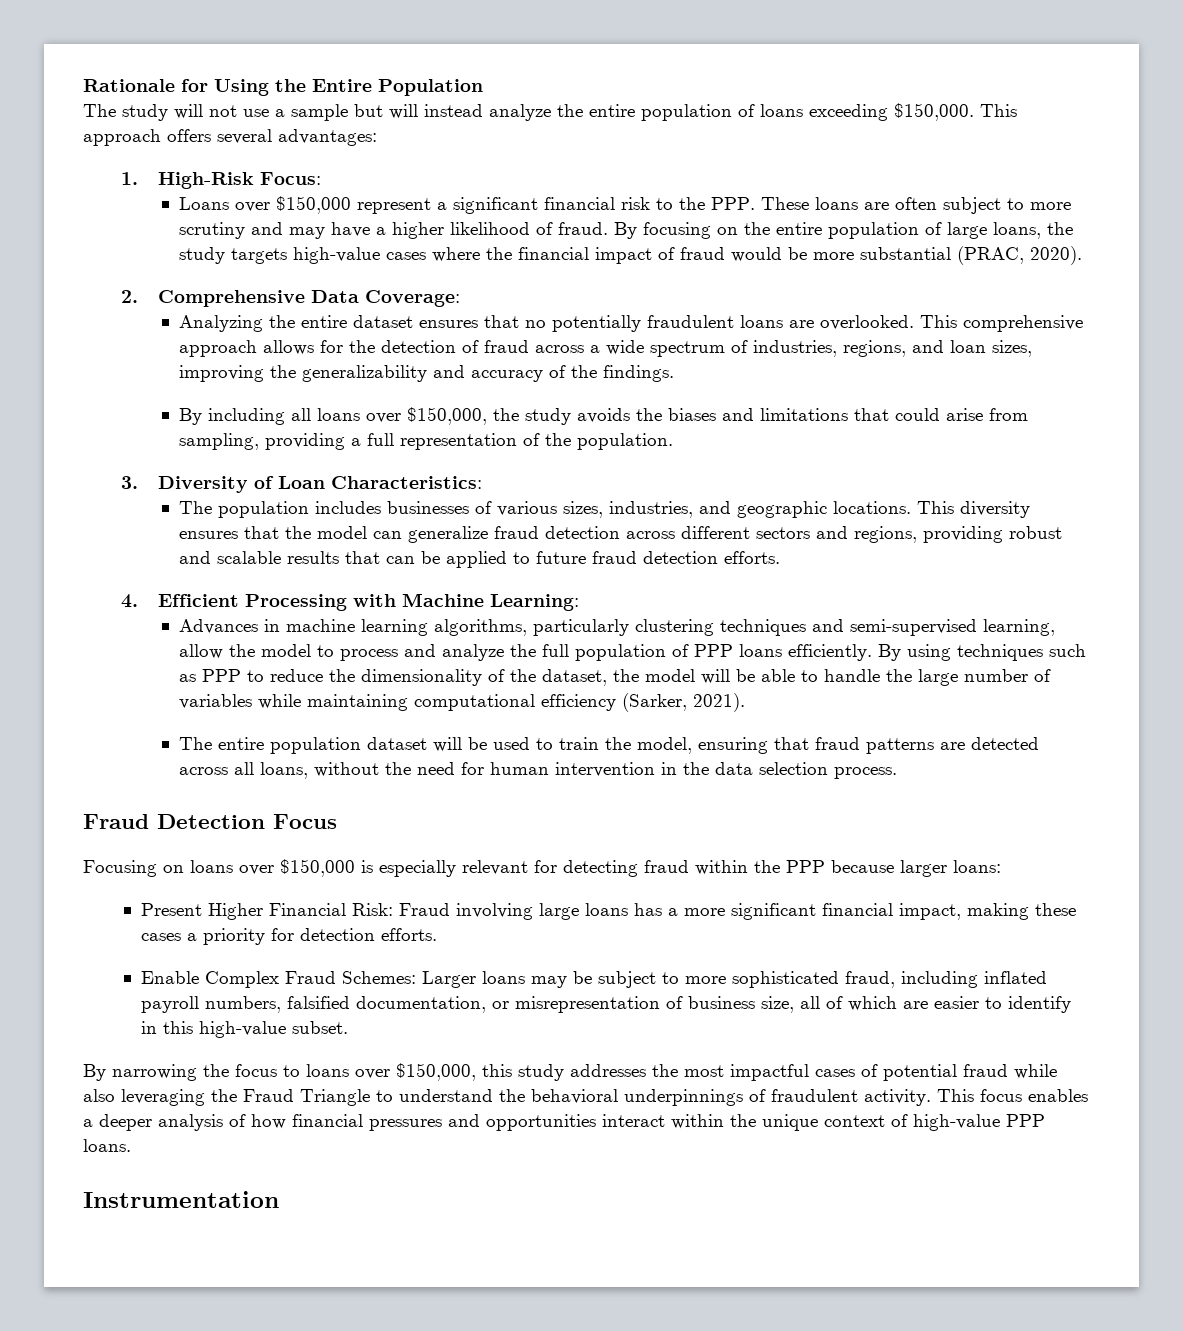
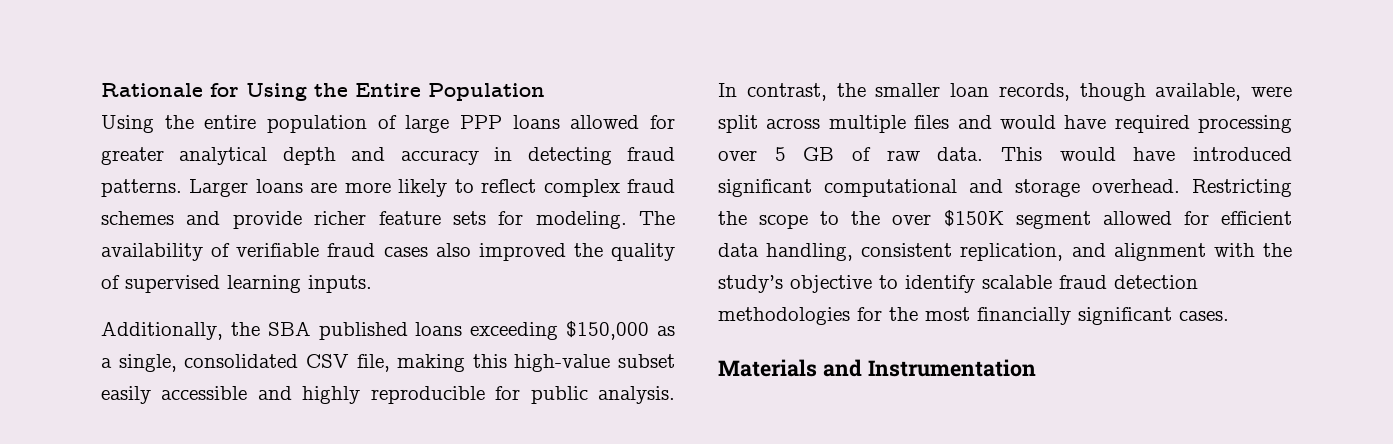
- The study will not use a sample but will instead analyze the entire population of loans exceeding $150,000. This approach offers several advantages:
- 1. High-Risk Focus:
- Loans over $150,000 represent a significant financial risk to the PPP. These loans are often subject to more scrutiny and may have a higher likelihood of fraud. By focusing on the entire population of large loans, the study targets high-value cases where the financial impact of fraud would be more substantial (PRAC, 2020).
- 2. Comprehensive Data Coverage:
- Analyzing the entire dataset ensures that no potentially fraudulent loans are overlooked. This comprehensive approach allows for the detection of fraud across a wide spectrum of industries, regions, and loan sizes, improving the generalizability and accuracy of the findings.
- By including all loans over $150,000, the study avoids the biases and limitations that could arise from sampling, providing a full representation of the population.
- 3. Diversity of Loan Characteristics:
- The population includes businesses of various sizes, industries, and geographic locations. This diversity ensures that the model can generalize fraud detection across different sectors and regions, providing robust and scalable results that can be applied to future fraud detection efforts.
- 4. Efficient Processing with Machine Learning:
- Advances in machine learning algorithms, particularly clustering techniques and semi-supervised learning, allow the model to process and analyze the full population of PPP loans efficiently. By using techniques such as PPP to reduce the dimensionality of the dataset, the model will be able to handle the large number of variables while maintaining computational efficiency (Sarker, 2021).
- The entire population dataset will be used to train the model, ensuring that fraud patterns are detected across all loans, without the need for human intervention in the data selection process.
- Fraud Detection Focus
- Focusing on loans over $150,000 is especially relevant for detecting fraud within the PPP because larger loans:
- Present Higher Financial Risk: Fraud involving large loans has a more significant financial impact, making these cases a priority for detection efforts.
- Enable Complex Fraud Schemes: Larger loans may be subject to more sophisticated fraud, including inflated payroll numbers, falsified documentation, or misrepresentation of business size, all of which are easier to identify in this high-value subset.
- By narrowing the focus to loans over $150,000, this study addresses the most impactful cases of potential fraud while also leveraging the Fraud Triangle to understand the behavioral underpinnings of fraudulent activity. This focus enables a deeper analysis of how financial pressures and opportunities interact within the unique context of high-value PPP loans.
- Instrumentation
+ Using the entire population of large PPP loans allowed for greater analytical depth and accuracy in detecting fraud patterns. Larger loans are more likely to reflect complex fraud schemes and provide richer feature sets for modeling. The availability of verifiable fraud cases also improved the quality of supervised learning inputs.
+ Additionally, the SBA published loans exceeding $150,000 as a single, consolidated CSV file, making this high-value subset easily accessible and highly reproducible for public analysis. In contrast, the smaller loan records, though available, were split across multiple files and would have required processing over 5 GB of raw data. This would have introduced significant computational and storage overhead. Restricting the scope to the over $150K segment allowed for efficient data handling, consistent replication, and alignment with the study’s objective to identify scalable fraud detection methodologies for the most financially significant cases.
+ Materials and Instrumentation

